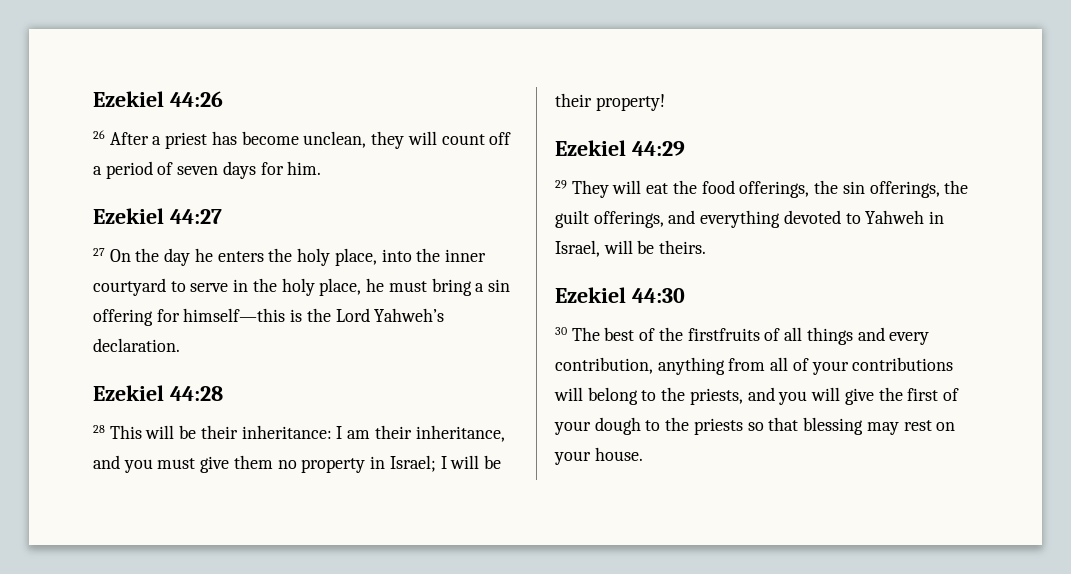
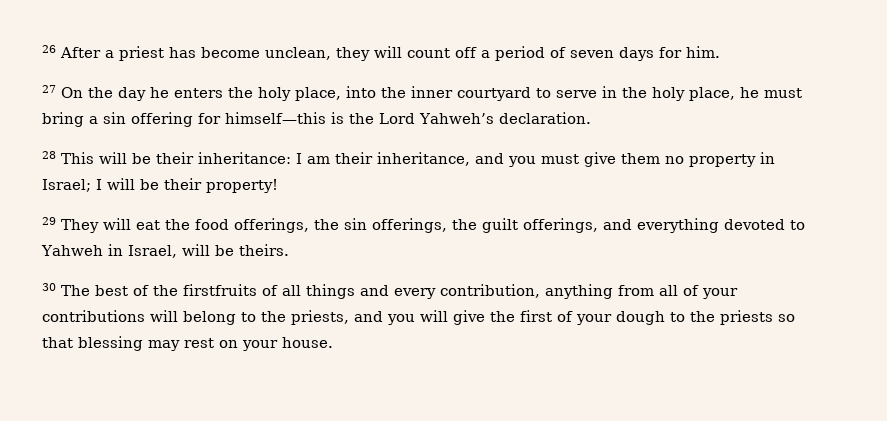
- Ezekiel 44:26
- Ezekiel 44:27
- Ezekiel 44:28
- Ezekiel 44:29
- Ezekiel 44:30

